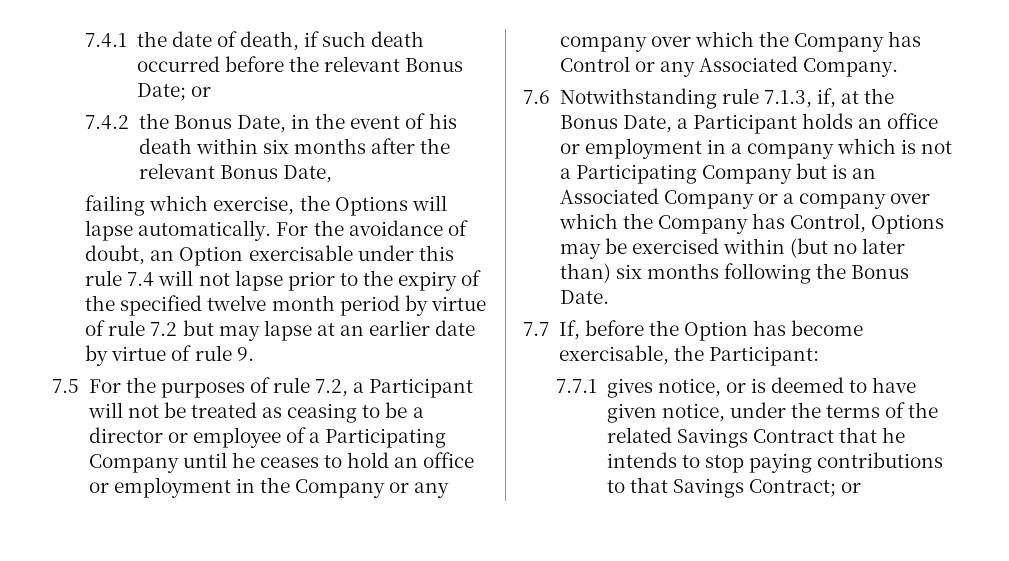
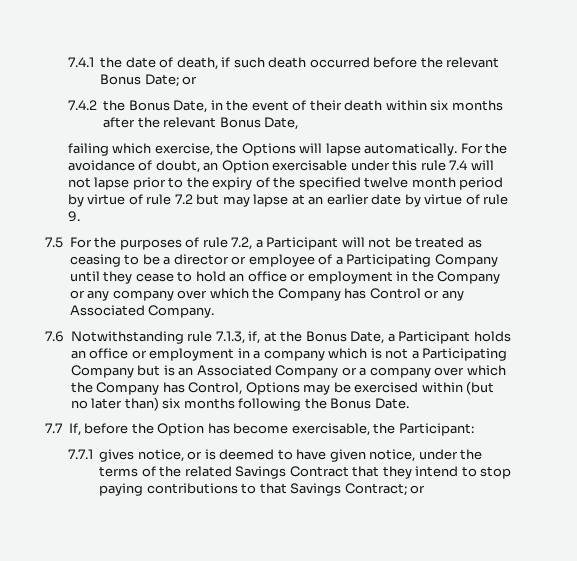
- 7.4.2 the Bonus Date, in the event of his death within six months after the relevant Bonus Date,
+ 7.4.2 the Bonus Date, in the event of their death within six months after the relevant Bonus Date,
- 7.5 For the purposes of rule 7.2, a Participant will not be treated as ceasing to be a director or employee of a Participating Company until he ceases to hold an office or employment in the Company or any company over which the Company has Control or any Associated Company.
+ 7.5 For the purposes of rule 7.2, a Participant will not be treated as ceasing to be a director or employee of a Participating Company until they cease to hold an office or employment in the Company or any company over which the Company has Control or any Associated Company.
- 7.7.1 gives notice, or is deemed to have given notice, under the terms of the related Savings Contract that he intends to stop paying contributions to that Savings Contract; or
+ 7.7.1 gives notice, or is deemed to have given notice, under the terms of the related Savings Contract that they intend to stop paying contributions to that Savings Contract; or

